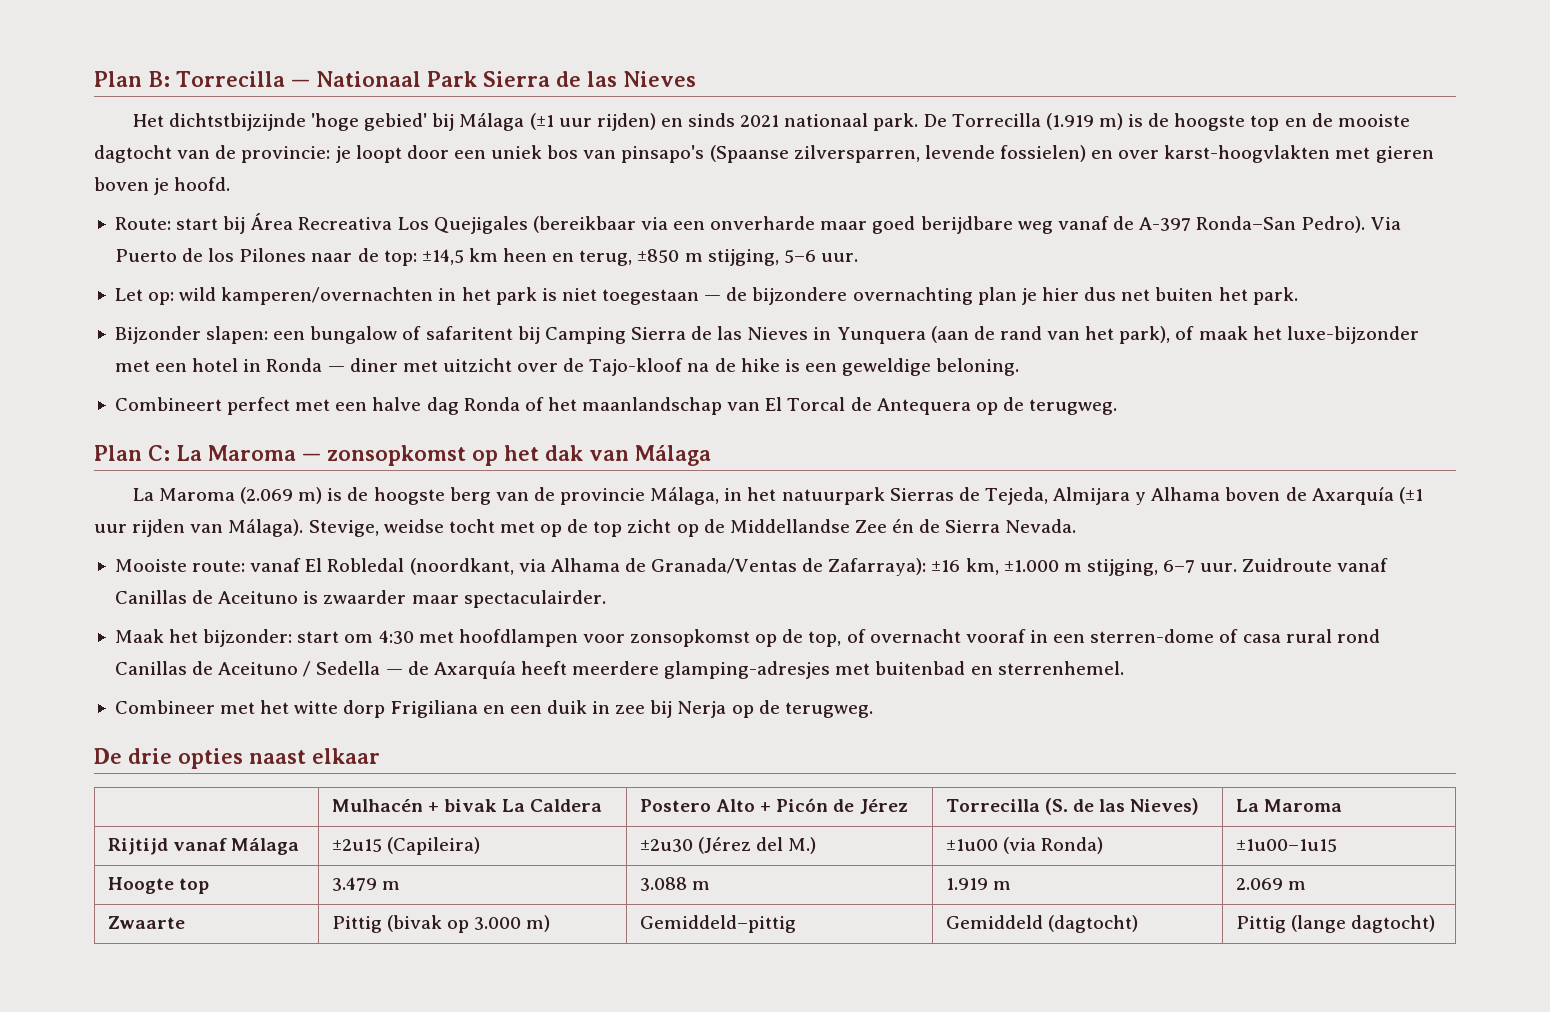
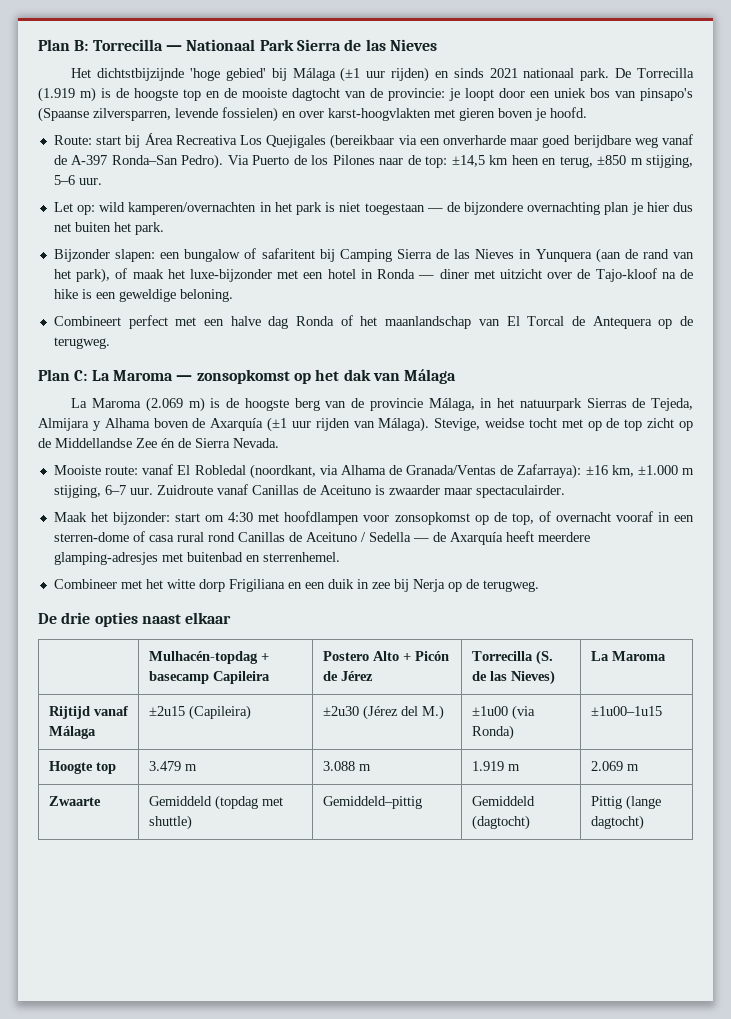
- | Mulhacén + bivak La Caldera | Postero Alto + Picón de Jérez | Torrecilla (S. de las Nieves) | La Maroma
+ | Mulhacén-topdag + basecamp Capileira | Postero Alto + Picón de Jérez | Torrecilla (S. de las Nieves) | La Maroma
- Zwaarte | Pittig (bivak op 3.000 m) | Gemiddeld–pittig | Gemiddeld (dagtocht) | Pittig (lange dagtocht)
+ Zwaarte | Gemiddeld (topdag met shuttle) | Gemiddeld–pittig | Gemiddeld (dagtocht) | Pittig (lange dagtocht)

